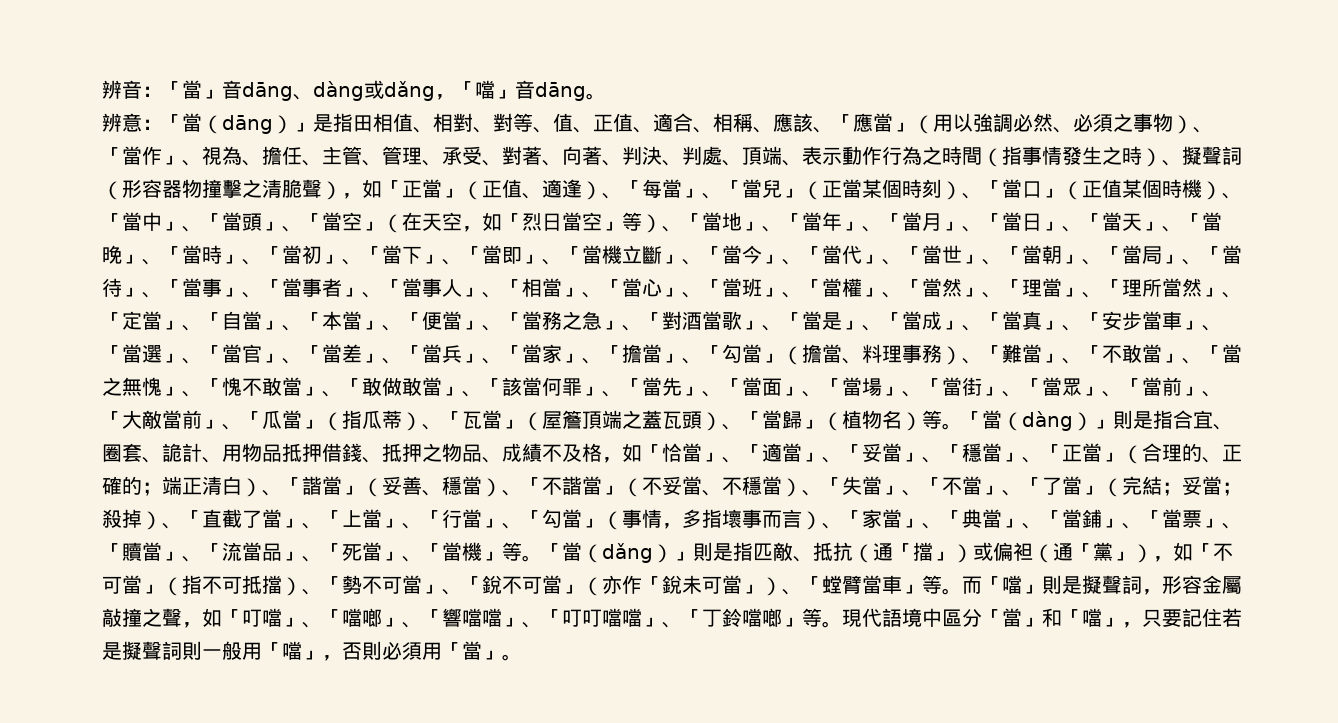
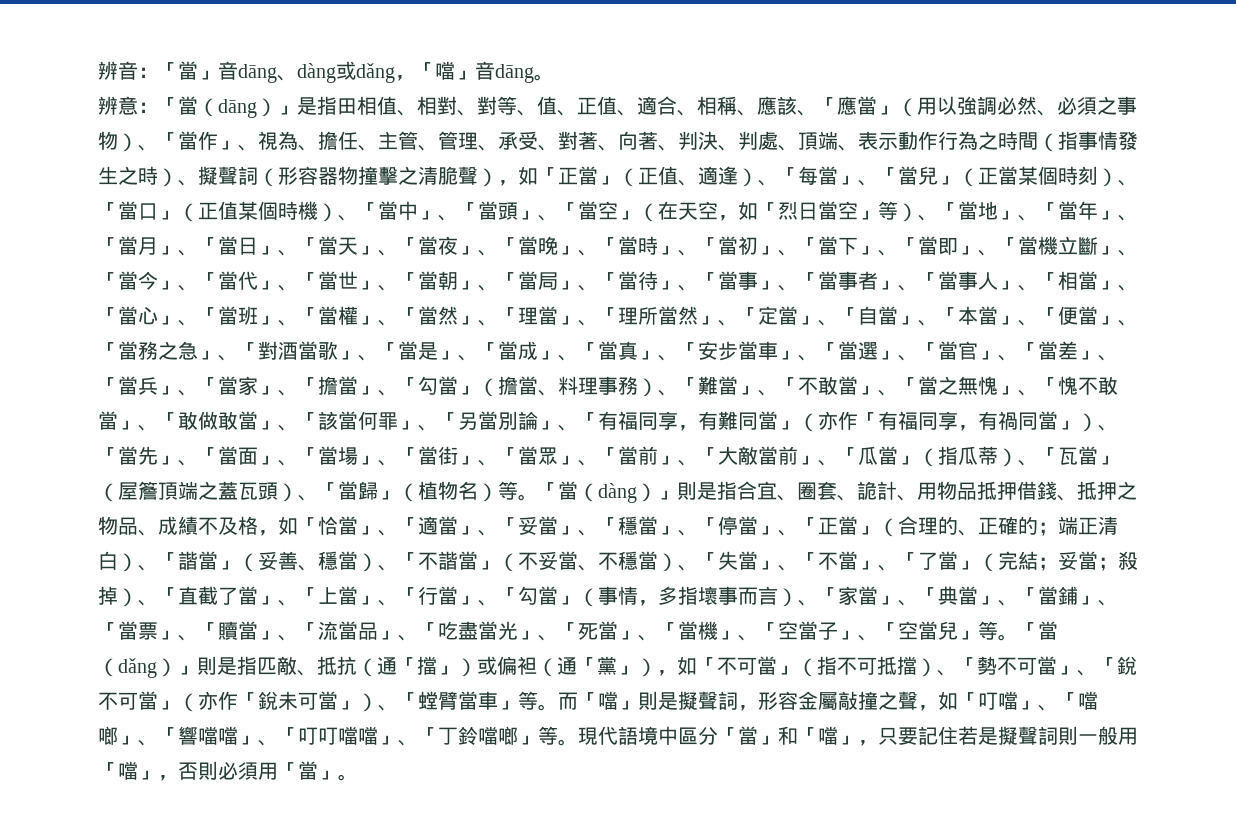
- 「當（dāng）」是指田相值、相對、對等、值、正值、適合、相稱、應該、「應當」（用以強調必然、必須之事物）、「當作」、視為、擔任、主管、管理、承受、對著、向著、判決、判處、頂端、表示動作行為之時間（指事情發生之時）、擬聲詞（形容器物撞擊之清脆聲），如「正當」（正值、適逢）、「每當」、「當兒」（正當某個時刻）、「當口」（正值某個時機）、「當中」、「當頭」、「當空」（在天空，如「烈日當空」等）、「當地」、「當年」、「當月」、「當日」、「當天」、「當晚」、「當時」、「當初」、「當下」、「當即」、「當機立斷」、「當今」、「當代」、「當世」、「當朝」、「當局」、「當待」、「當事」、「當事者」、「當事人」、「相當」、「當心」、「當班」、「當權」、「當然」、「理當」、「理所當然」、「定當」、「自當」、「本當」、「便當」、「當務之急」、「對酒當歌」、「當是」、「當成」、「當真」、「安步當車」、「當選」、「當官」、「當差」、「當兵」、「當家」、「擔當」、「勾當」（擔當、料理事務）、「難當」、「不敢當」、「當之無愧」、「愧不敢當」、「敢做敢當」、「該當何罪」、「當先」、「當面」、「當場」、「當街」、「當眾」、「當前」、「大敵當前」、「瓜當」（指瓜蒂）、「瓦當」（屋簷頂端之蓋瓦頭）、「當歸」（植物名）等。
+ 「當（dāng）」是指田相值、相對、對等、值、正值、適合、相稱、應該、「應當」（用以強調必然、必須之事物）、「當作」、視為、擔任、主管、管理、承受、對著、向著、判決、判處、頂端、表示動作行為之時間（指事情發生之時）、擬聲詞（形容器物撞擊之清脆聲），如「正當」（正值、適逢）、「每當」、「當兒」（正當某個時刻）、「當口」（正值某個時機）、「當中」、「當頭」、「當空」（在天空，如「烈日當空」等）、「當地」、「當年」、「當月」、「當日」、「當天」、「當夜」、「當晚」、「當時」、「當初」、「當下」、「當即」、「當機立斷」、「當今」、「當代」、「當世」、「當朝」、「當局」、「當待」、「當事」、「當事者」、「當事人」、「相當」、「當心」、「當班」、「當權」、「當然」、「理當」、「理所當然」、「定當」、「自當」、「本當」、「便當」、「當務之急」、「對酒當歌」、「當是」、「當成」、「當真」、「安步當車」、「當選」、「當官」、「當差」、「當兵」、「當家」、「擔當」、「勾當」（擔當、料理事務）、「難當」、「不敢當」、「當之無愧」、「愧不敢當」、「敢做敢當」、「該當何罪」、「另當別論」、「有福同享，有難同當」（亦作「有福同享，有禍同當」）、「當先」、「當面」、「當場」、「當街」、「當眾」、「當前」、「大敵當前」、「瓜當」（指瓜蒂）、「瓦當」（屋簷頂端之蓋瓦頭）、「當歸」（植物名）等。
- 「當（dàng）」則是指合宜、圈套、詭計、用物品抵押借錢、抵押之物品、成績不及格，如「恰當」、「適當」、「妥當」、「穩當」、「正當」（合理的、正確的；
+ 「當（dàng）」則是指合宜、圈套、詭計、用物品抵押借錢、抵押之物品、成績不及格，如「恰當」、「適當」、「妥當」、「穩當」、「停當」、「正當」（合理的、正確的；
- 殺掉）、「直截了當」、「上當」、「行當」、「勾當」（事情，多指壞事而言）、「家當」、「典當」、「當鋪」、「當票」、「贖當」、「流當品」、「死當」、「當機」等。
+ 殺掉）、「直截了當」、「上當」、「行當」、「勾當」（事情，多指壞事而言）、「家當」、「典當」、「當鋪」、「當票」、「贖當」、「流當品」、「吃盡當光」、「死當」、「當機」、「空當子」、「空當兒」等。

